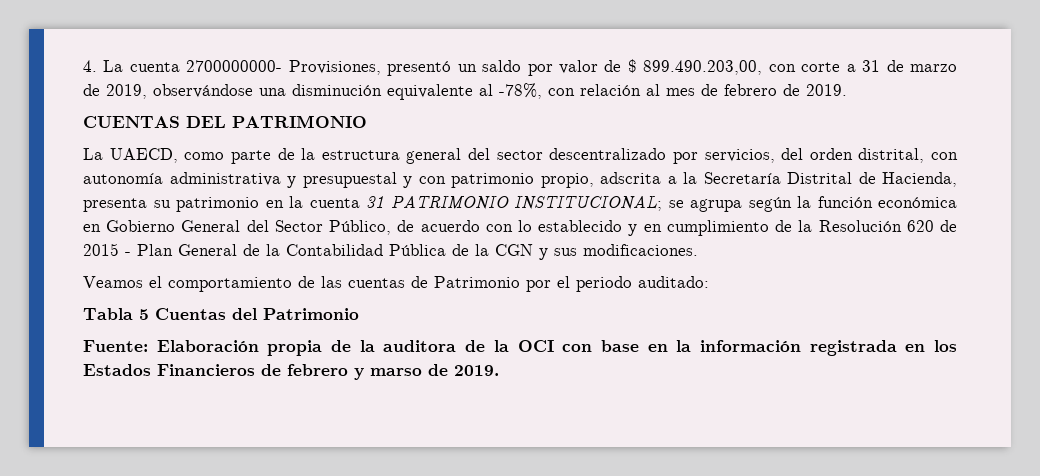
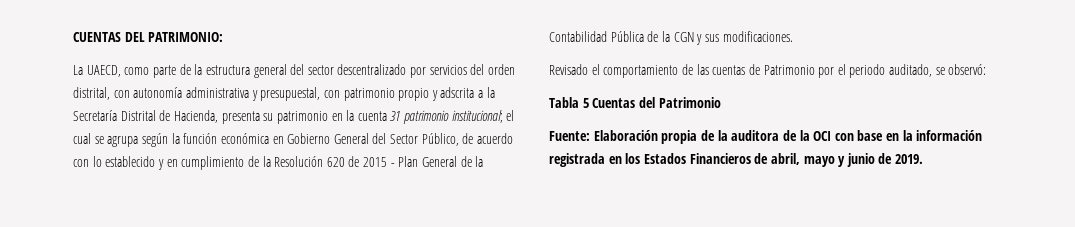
- 4. La cuenta 2700000000- Provisiones, presentó un saldo por valor de $ 899.490.203,00, con corte a 31 de marzo de 2019, observándose una disminución equivalente al -78%, con relación al mes de febrero de 2019.
- CUENTAS DEL PATRIMONIO
+ CUENTAS DEL PATRIMONIO:
- La UAECD, como parte de la estructura general del sector descentralizado por servicios, del orden distrital, con autonomía administrativa y presupuestal y con patrimonio propio, adscrita a la Secretaría Distrital de Hacienda, presenta su patrimonio en la cuenta 31 PATRIMONIO INSTITUCIONAL; se agrupa según la función económica en Gobierno General del Sector Público, de acuerdo con lo establecido y en cumplimiento de la Resolución 620 de 2015 - Plan General de la Contabilidad Pública de la CGN y sus modificaciones.
+ La UAECD, como parte de la estructura general del sector descentralizado por servicios del orden distrital, con autonomía administrativa y presupuestal, con patrimonio propio y adscrita a la Secretaría Distrital de Hacienda, presenta su patrimonio en la cuenta 31 patrimonio institucional; el cual se agrupa según la función económica en Gobierno General del Sector Público, de acuerdo con lo establecido y en cumplimiento de la Resolución 620 de 2015 - Plan General de la Contabilidad Pública de la CGN y sus modificaciones.
- Veamos el comportamiento de las cuentas de Patrimonio por el periodo auditado:
+ Revisado el comportamiento de las cuentas de Patrimonio por el periodo auditado, se observó:
- Fuente: Elaboración propia de la auditora de la OCI con base en la información registrada en los Estados Financieros de febrero y marso de 2019.
+ Fuente: Elaboración propia de la auditora de la OCI con base en la información registrada en los Estados Financieros de abril, mayo y junio de 2019.

